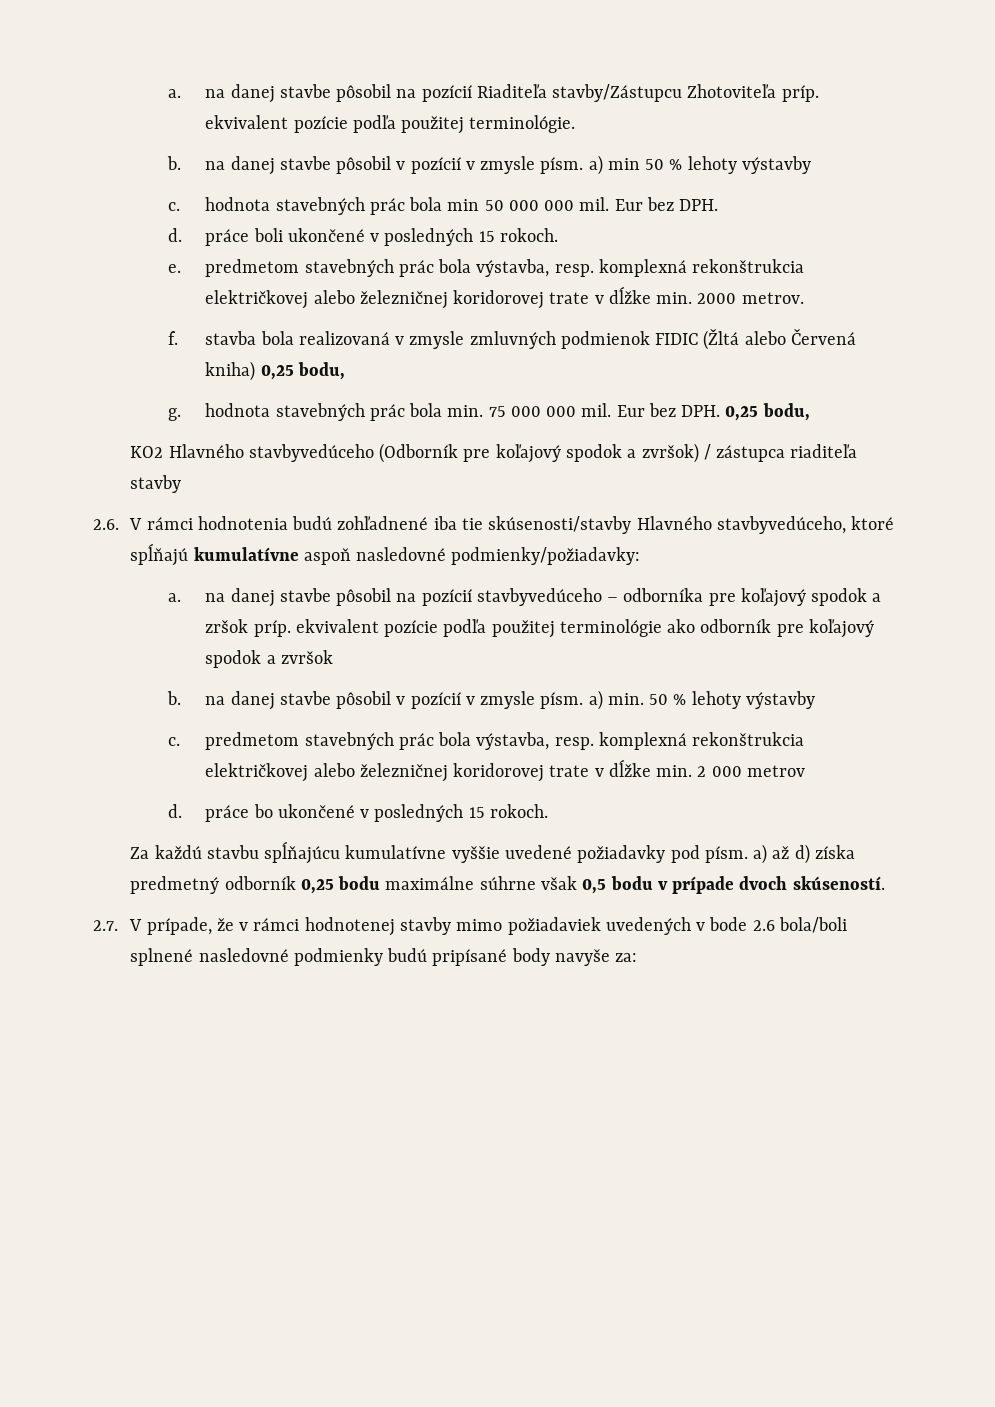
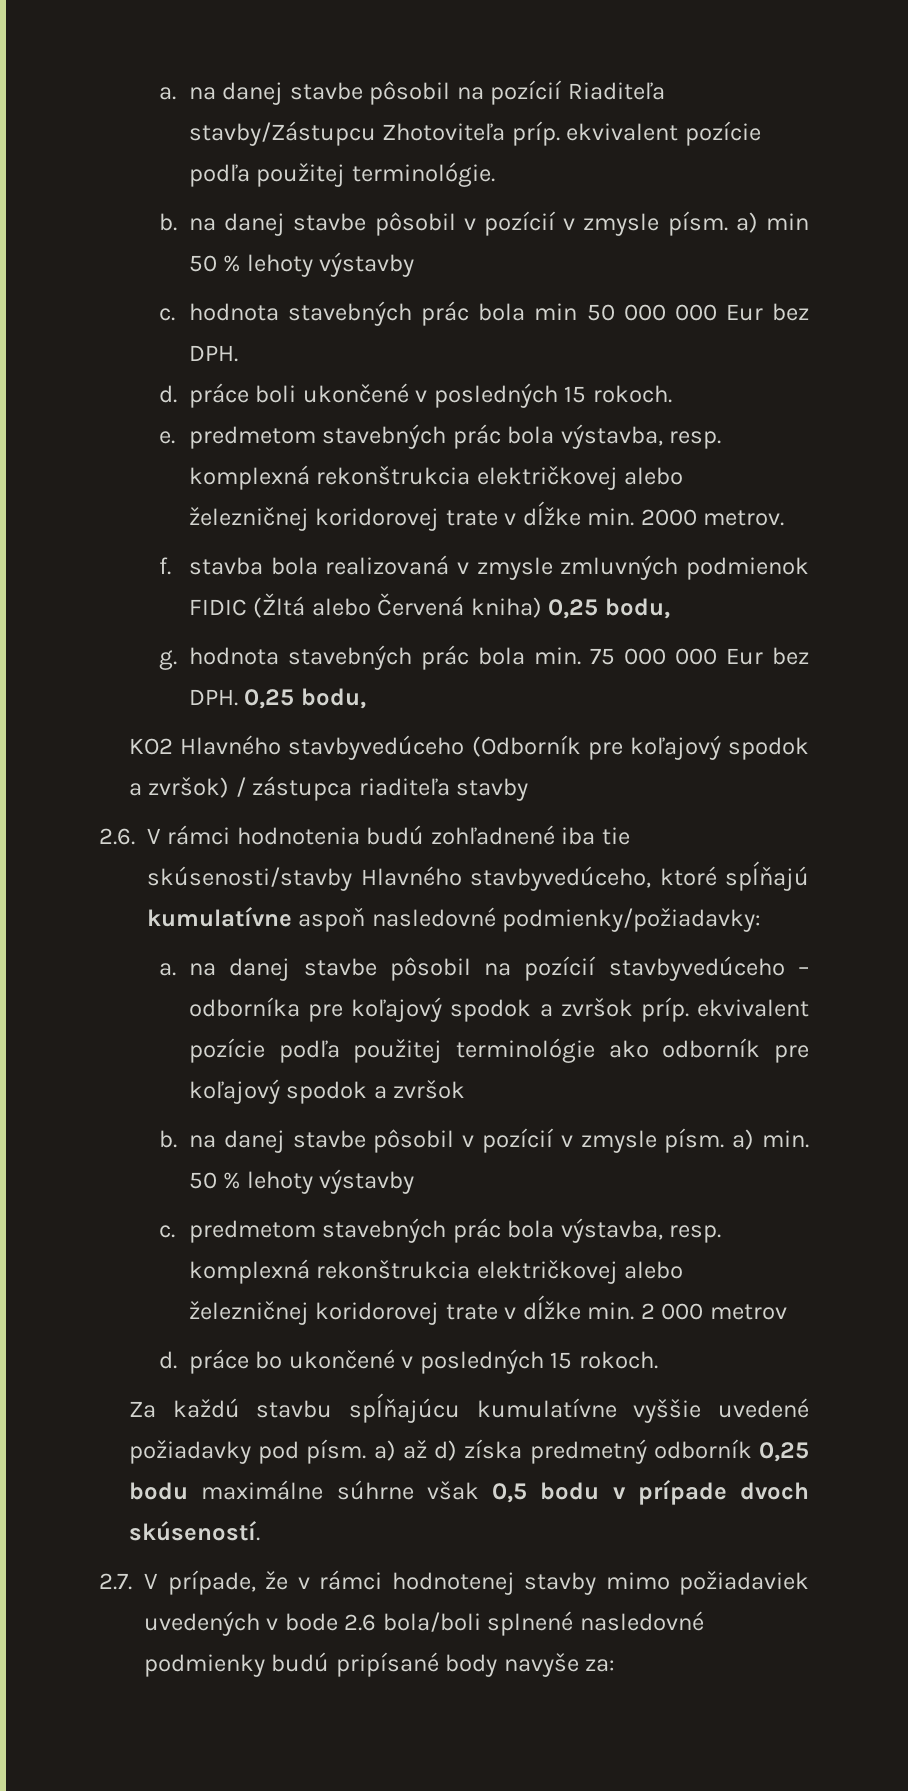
- c. hodnota stavebných prác bola min 50 000 000 mil. Eur bez DPH.
+ c. hodnota stavebných prác bola min 50 000 000 Eur bez DPH.
- g. hodnota stavebných prác bola min. 75 000 000 mil. Eur bez DPH. 0,25 bodu,
+ g. hodnota stavebných prác bola min. 75 000 000 Eur bez DPH. 0,25 bodu,
- a. na danej stavbe pôsobil na pozícií stavbyvedúceho – odborníka pre koľajový spodok a zršok príp. ekvivalent pozície podľa použitej terminológie ako odborník pre koľajový spodok a zvršok
+ a. na danej stavbe pôsobil na pozícií stavbyvedúceho – odborníka pre koľajový spodok a zvršok príp. ekvivalent pozície podľa použitej terminológie ako odborník pre koľajový spodok a zvršok

